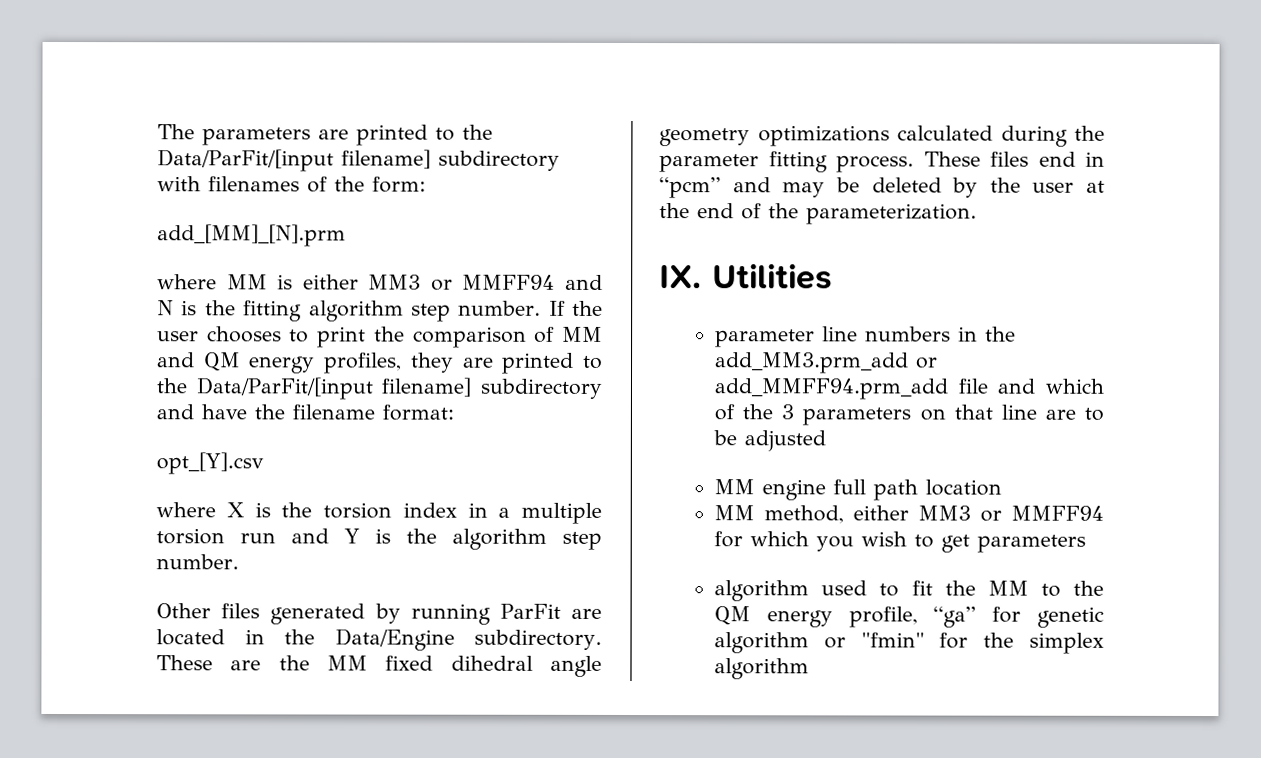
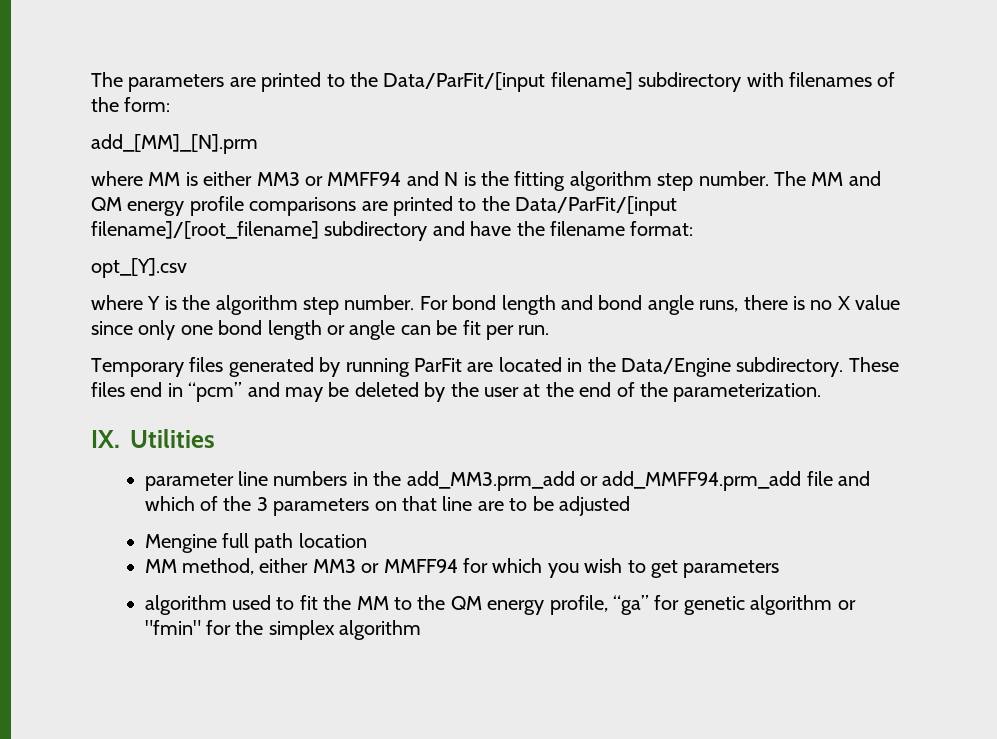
- If the user chooses to print the comparison of MM and QM energy profiles, they are printed to the Data/ParFit/[input filename] subdirectory and have the filename format:
+ The MM and QM energy profile comparisons are printed to the Data/ParFit/[input filename]/[root_filename] subdirectory and have the filename format:
- where X is the torsion index in a multiple torsion run and Y is the algorithm step number.
- Other files generated by running ParFit are located in the Data/Engine subdirectory.
+ where Y is the algorithm step number. For bond length and bond angle runs, there is no X value since only one bond length or angle can be fit per run.
+ Temporary files generated by running ParFit are located in the Data/Engine subdirectory.
- These are the MM fixed dihedral angle geometry optimizations calculated during the parameter fitting process. These files end in “pcm” and may be deleted by the user at the end of the parameterization.
+ These files end in “pcm” and may be deleted by the user at the end of the parameterization.
- MM engine full path location
+ Mengine full path location

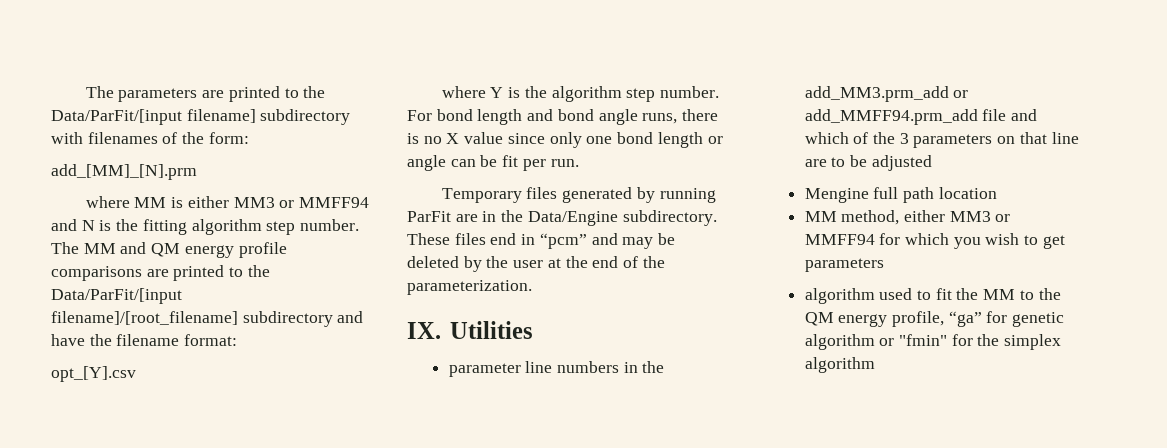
- Temporary files generated by running ParFit are located in the Data/Engine subdirectory.
+ Temporary files generated by running ParFit are in the Data/Engine subdirectory.

